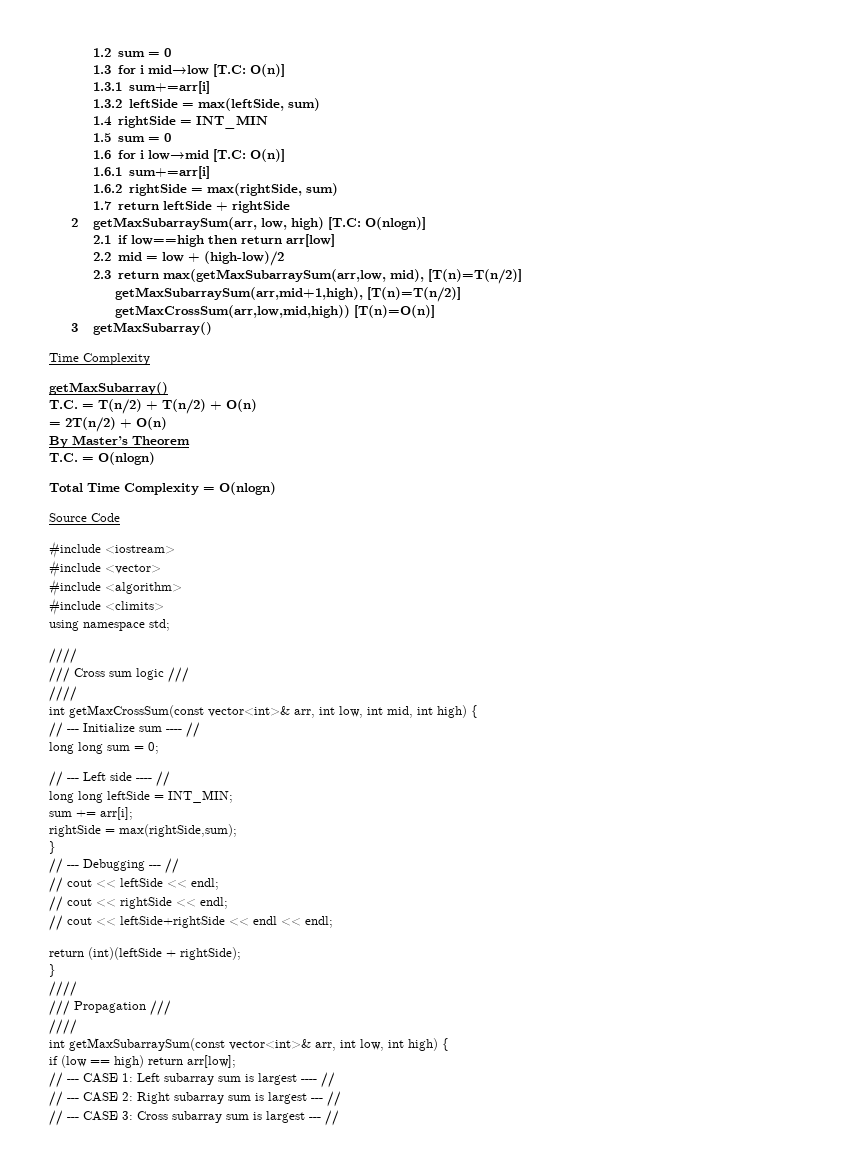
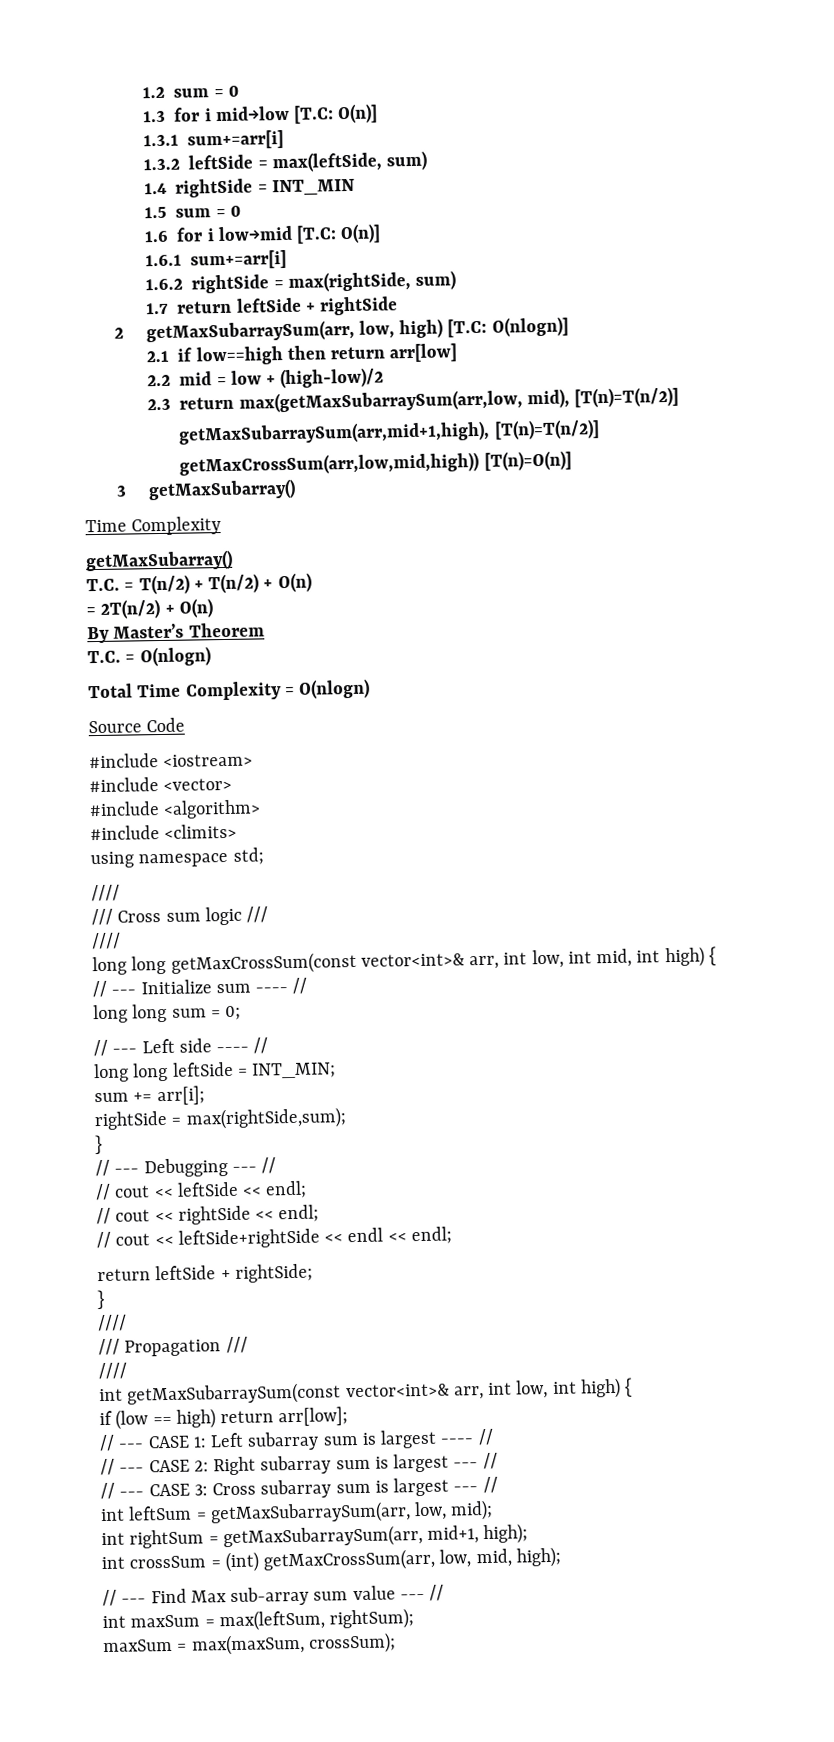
- int getMaxCrossSum(const vector<int>& arr, int low, int mid, int high) {
+ long long getMaxCrossSum(const vector<int>& arr, int low, int mid, int high) {
- return (int)(leftSide + rightSide);
+ return leftSide + rightSide;
+ int leftSum = getMaxSubarraySum(arr, low, mid);
+ int rightSum = getMaxSubarraySum(arr, mid+1, high);
+ int crossSum = (int) getMaxCrossSum(arr, low, mid, high);
+ // --- Find Max sub-array sum value --- //
+ int maxSum = max(leftSum, rightSum);
+ maxSum = max(maxSum, crossSum);

